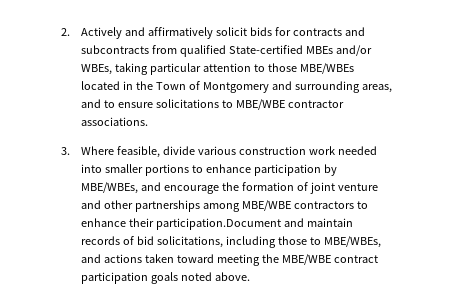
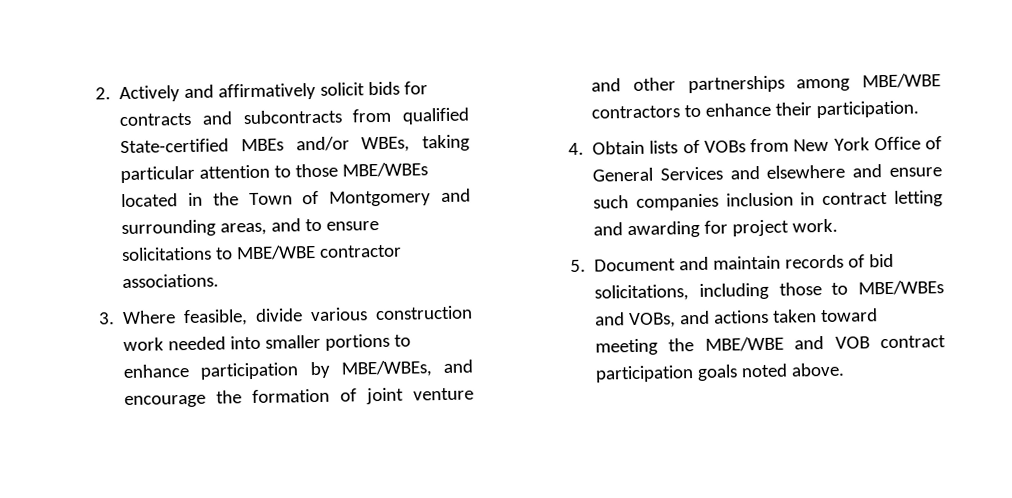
- 3. Where feasible, divide various construction work needed into smaller portions to enhance participation by MBE/WBEs, and encourage the formation of joint venture and other partnerships among MBE/WBE contractors to enhance their participation.Document and maintain records of bid solicitations, including those to MBE/WBEs, and actions taken toward meeting the MBE/WBE contract participation goals noted above.
+ 3. Where feasible, divide various construction work needed into smaller portions to enhance participation by MBE/WBEs, and encourage the formation of joint venture and other partnerships among MBE/WBE contractors to enhance their participation.
+ 4. Obtain lists of VOBs from New York Office of General Services and elsewhere and ensure such companies inclusion in contract letting and awarding for project work.
+ 5. Document and maintain records of bid solicitations, including those to MBE/WBEs and VOBs, and actions taken toward meeting the MBE/WBE and VOB contract participation goals noted above.

